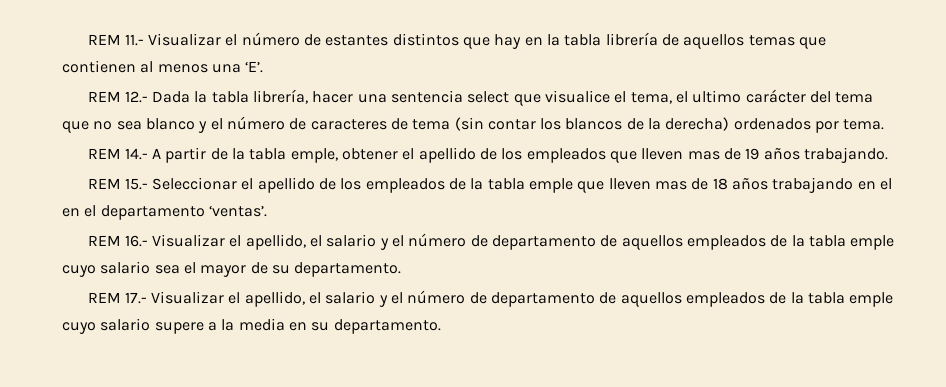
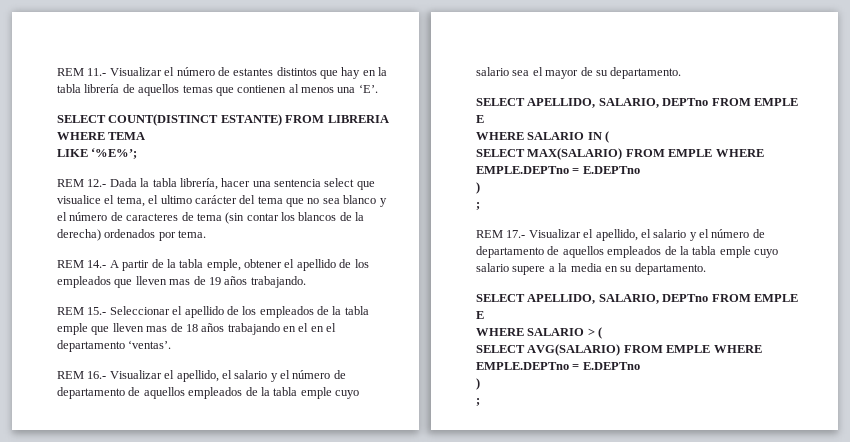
+ SELECT COUNT(DISTINCT ESTANTE) FROM LIBRERIA WHERE TEMA
+ LIKE ‘%E%’;
  REM 16.- Visualizar el apellido, el salario y el número de departamento de aquellos empleados de la tabla emple cuyo salario sea el mayor de su departamento.
+ SELECT APELLIDO, SALARIO, DEPTno FROM EMPLE E
+ WHERE SALARIO IN (
+ SELECT MAX(SALARIO) FROM EMPLE WHERE EMPLE.DEPTno = E.DEPTno
+ )
+ ;
  REM 17.- Visualizar el apellido, el salario y el número de departamento de aquellos empleados de la tabla emple cuyo salario supere a la media en su departamento.
+ SELECT APELLIDO, SALARIO, DEPTno FROM EMPLE E
+ WHERE SALARIO > (
+ SELECT AVG(SALARIO) FROM EMPLE WHERE EMPLE.DEPTno = E.DEPTno
+ )
+ ;

